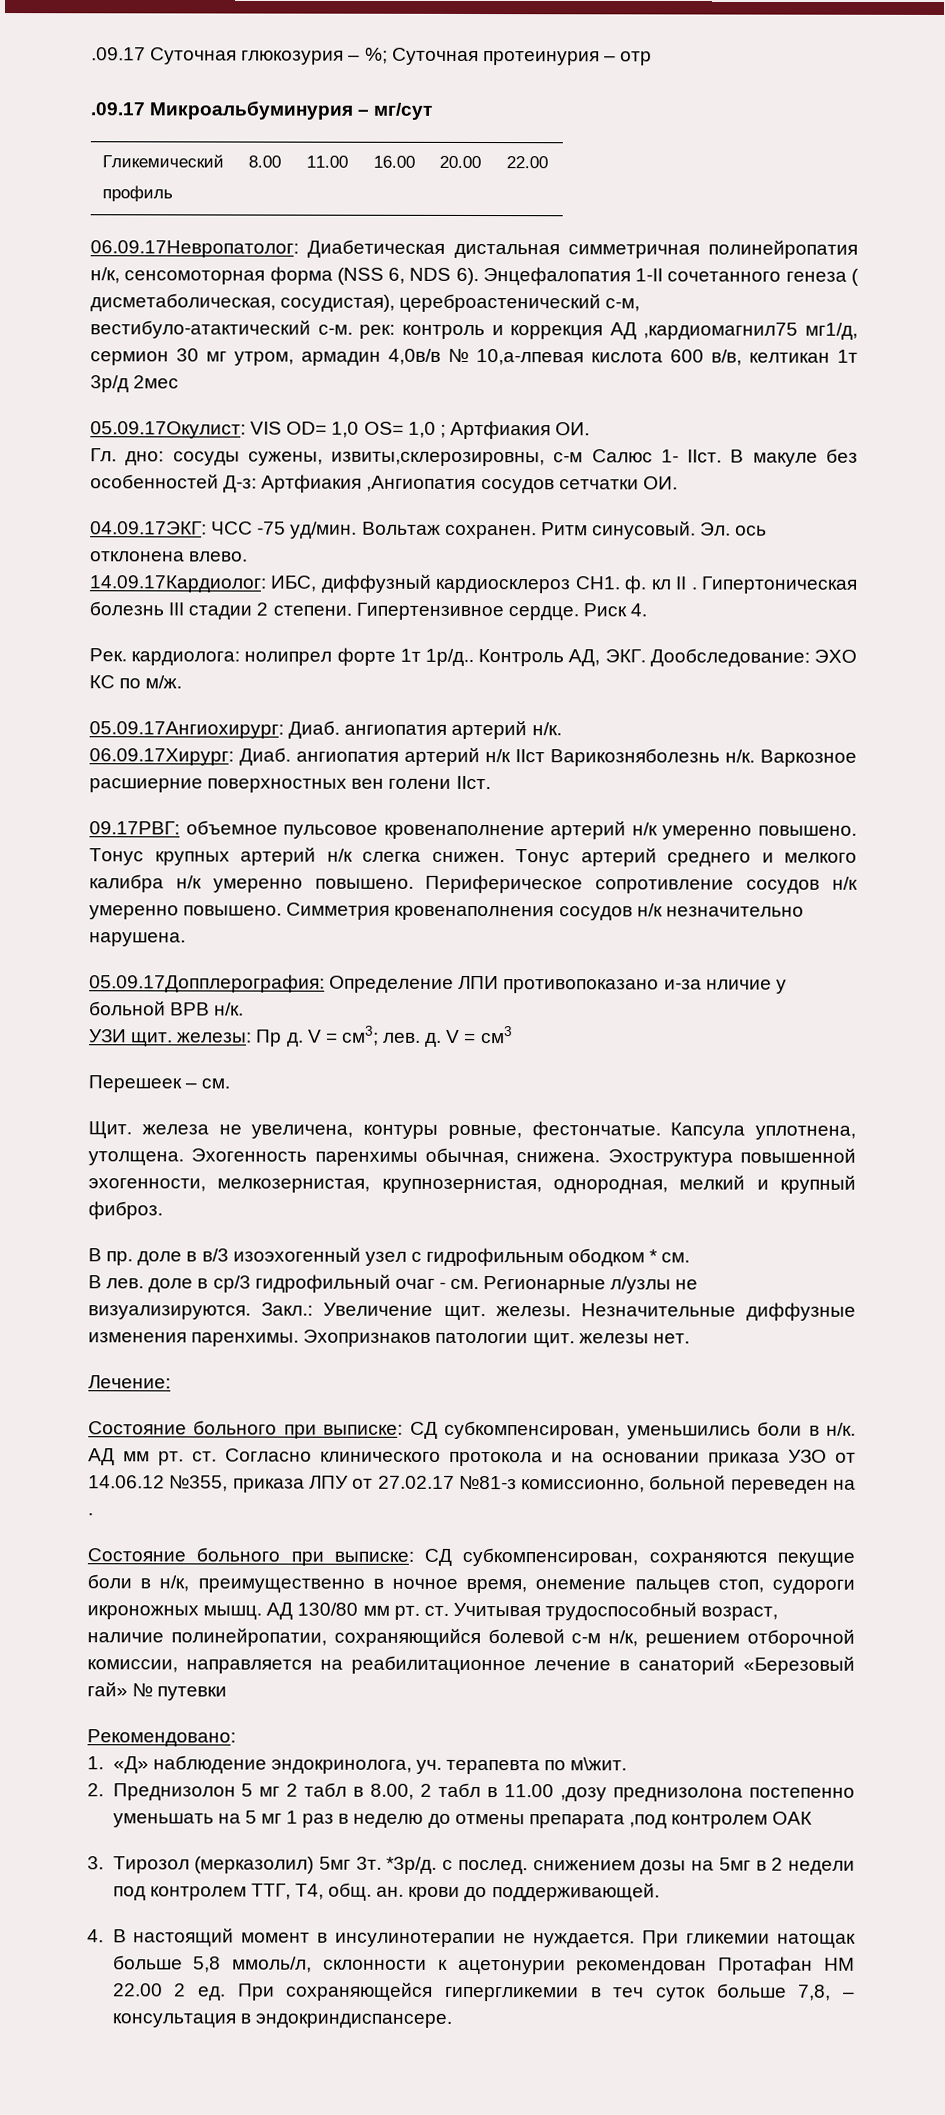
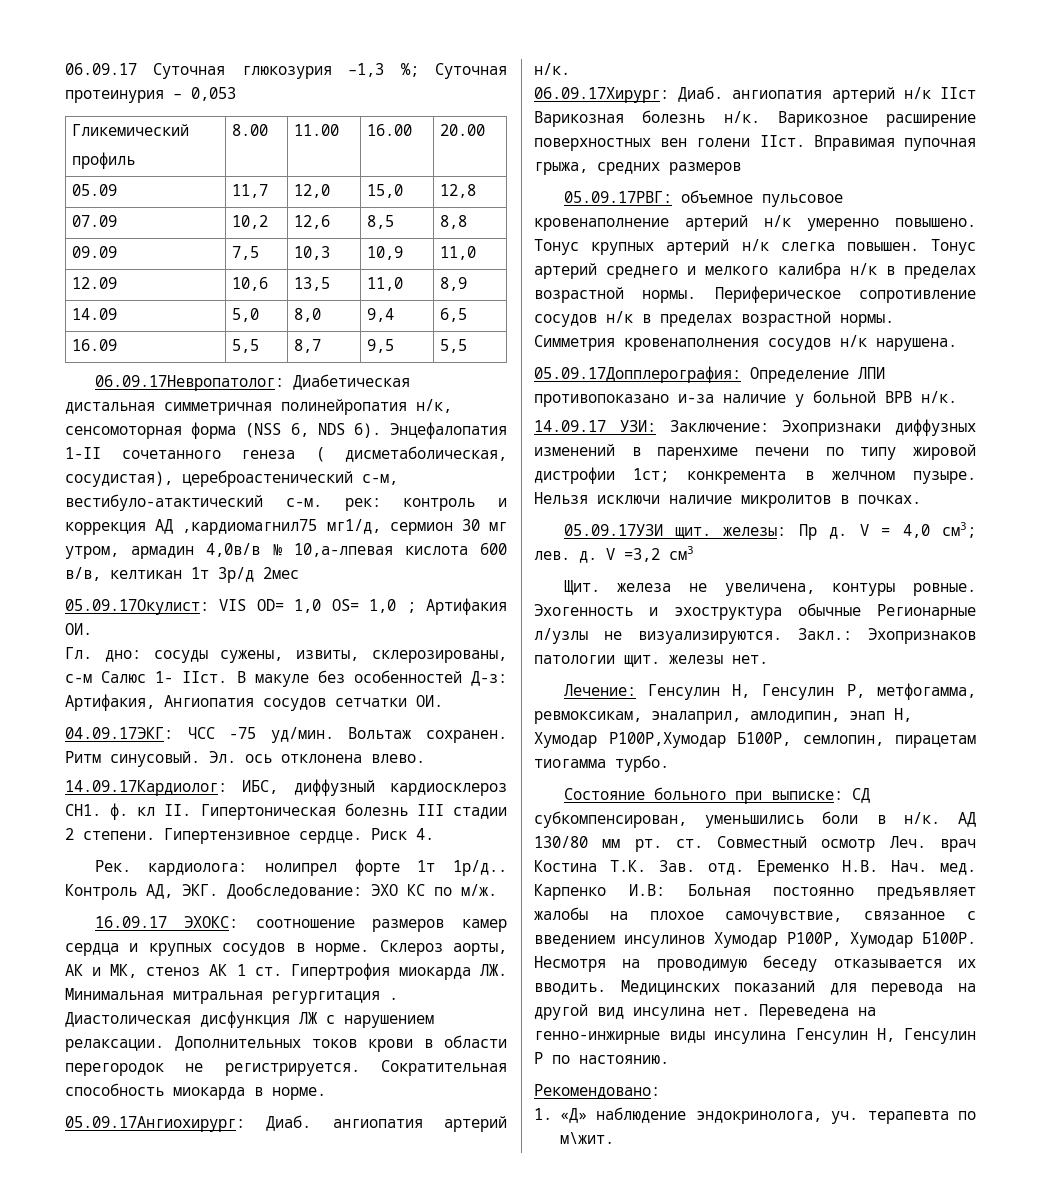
- .09.17 Суточная глюкозурия – %; Суточная протеинурия – отр
- .09.17 Микроальбуминурия – мг/сут
+ 06.09.17 Суточная глюкозурия –1,3 %; Суточная протеинурия – 0,053
  Гликемический
- профиль | 8.00 | 11.00 | 16.00 | 20.00 | 22.00
+ профиль | 8.00 | 11.00 | 16.00 | 20.00
+ 05.09 | 11,7 | 12,0 | 15,0 | 12,8
+ 07.09 | 10,2 | 12,6 | 8,5 | 8,8
+ 09.09 | 7,5 | 10,3 | 10,9 | 11,0
+ 12.09 | 10,6 | 13,5 | 11,0 | 8,9
+ 14.09 | 5,0 | 8,0 | 9,4 | 6,5
+ 16.09 | 5,5 | 8,7 | 9,5 | 5,5
- 05.09.17Окулист: VIS OD= 1,0 OS= 1,0 ; Артфиакия ОИ.
+ 05.09.17Окулист: VIS OD= 1,0 OS= 1,0 ; Артифакия ОИ.
- Гл. дно: сосуды сужены, извиты,склерозировны, с-м Салюс 1- IIст.
+ Гл. дно: сосуды сужены, извиты, склерозированы, с-м Салюс 1- IIст.
- В макуле без особенностей Д-з: Артфиакия ,Ангиопатия сосудов сетчатки ОИ.
+ В макуле без особенностей Д-з: Артифакия, Ангиопатия сосудов сетчатки ОИ.
- 14.09.17Кардиолог: ИБС, диффузный кардиосклероз СН1. ф. кл II . Гипертоническая болезнь III стадии 2 степени.
+ 14.09.17Кардиолог: ИБС, диффузный кардиосклероз СН1. ф. кл II. Гипертоническая болезнь III стадии 2 степени.
+ 16.09.17 ЭХОКС: соотношение размеров камер сердца и крупных сосудов в норме. Склероз аорты, АК и МК, стеноз АК 1 ст. Гипертрофия миокарда ЛЖ. Минимальная митральная регургитация . Диастолическая дисфункция ЛЖ с нарушением релаксации. Дополнительных токов крови в области перегородок не регистрируется. Сократительная способность миокарда в норме.
- 06.09.17Хирург: Диаб. ангиопатия артерий н/к IIст Варикозняболезнь н/к. Варкозное расшиерние поверхностных вен голени IIст.
- 09.17РВГ: объемное пульсовое кровенаполнение артерий н/к умеренно повышено.
+ 06.09.17Хирург: Диаб. ангиопатия артерий н/к IIст Варикозная болезнь н/к. Варикозное расширение поверхностных вен голени IIст. Вправимая пупочная грыжа, средних размеров
+ 05.09.17РВГ: объемное пульсовое кровенаполнение артерий н/к умеренно повышено.
- Тонус крупных артерий н/к слегка снижен.
+ Тонус крупных артерий н/к слегка повышен.
- Тонус артерий среднего и мелкого калибра н/к умеренно повышено. Периферическое сопротивление сосудов н/к умеренно повышено.
+ Тонус артерий среднего и мелкого калибра н/к в пределах возрастной нормы. Периферическое сопротивление сосудов н/к в пределах возрастной нормы.
- Симметрия кровенаполнения сосудов н/к незначительно нарушена.
+ Симметрия кровенаполнения сосудов н/к нарушена.
- 05.09.17Допплерография: Определение ЛПИ противопоказано и-за нличие у больной ВРВ н/к.
+ 05.09.17Допплерография: Определение ЛПИ противопоказано и-за наличие у больной ВРВ н/к.
- УЗИ щит. железы: Пр д.
+ 14.09.17 УЗИ: Заключение: Эхопризнаки диффузных изменений в паренхиме печени по типу жировой дистрофии 1ст; конкремента в желчном пузыре. Нельзя исключи наличие микролитов в почках.
+ 05.09.17УЗИ щит. железы: Пр д.
- V = см3; лев. д.
+ V = 4,0 см3; лев. д.
- V = см3
+ V =3,2 см3
- Перешеек – см.
- Щит. железа не увеличена, контуры ровные, фестончатые. Капсула уплотнена, утолщена. Эхогенность паренхимы обычная, снижена. Эхоструктура повышенной эхогенности, мелкозернистая, крупнозернистая, однородная, мелкий и крупный фиброз.
- В пр. доле в в/3 изоэхогенный узел с гидрофильным ободком * см.
- В лев. доле в ср/3 гидрофильный очаг - см. Регионарные л/узлы не визуализируются.
+ Щит. железа не увеличена, контуры ровные. Эхогенность и эхоструктура обычные Регионарные л/узлы не визуализируются.
- Закл.: Увеличение щит. железы. Незначительные диффузные изменения паренхимы. Эхопризнаков патологии щит. железы нет.
+ Закл.: Эхопризнаков патологии щит. железы нет.
- Лечение:
+ Лечение: Генсулин Н, Генсулин Р, метфогамма, ревмоксикам, эналаприл, амлодипин, энап Н, Хумодар Р100Р,Хумодар Б100Р, семлопин, пирацетам тиогамма турбо.
- АД мм рт. ст. Согласно клинического протокола и на основании приказа УЗО от 14.06.12 №355, приказа ЛПУ от 27.02.17 №81-з комиссионно, больной переведен на .
- Состояние больного при выписке: СД субкомпенсирован, сохраняются пекущие боли в н/к, преимущественно в ночное время, онемение пальцев стоп, судороги икроножных мышц. АД 130/80 мм рт. ст. Учитывая трудоспособный возраст, наличие полинейропатии, сохраняющийся болевой с-м н/к, решением отборочной комиссии, направляется на реабилитационное лечение в санаторий «Березовый гай» № путевки
+ АД 130/80 мм рт. ст. Совместный осмотр Леч. врач Костина Т.К. Зав. отд. Еременко Н.В. Нач. мед. Карпенко И.В: Больная постоянно предъявляет жалобы на плохое самочувствие, связанное с введением инсулинов Хумодар Р100Р, Хумодар Б100Р. Несмотря на проводимую беседу отказывается их вводить. Медицинских показаний для перевода на другой вид инсулина нет. Переведена на генно-инжирные виды инсулина Генсулин Н, Генсулин Р по настоянию.
- 2. Преднизолон 5 мг 2 табл в 8.00, 2 табл в 11.00 ,дозу преднизолона постепенно уменьшать на 5 мг 1 раз в неделю до отмены препарата ,под контролем ОАК
- 3. Тирозол (мерказолил) 5мг 3т. *3р/д. с послед. снижением дозы на 5мг в 2 недели под контролем ТТГ, Т4, общ. ан. крови до поддерживающей.
- 4. В настоящий момент в инсулинотерапии не нуждается. При гликемии натощак больше 5,8 ммоль/л, склонности к ацетонурии рекомендован Протафан НМ 22.00 2 ед. При сохраняющейся гипергликемии в теч суток больше 7,8, – консультация в эндокриндиспансере.

